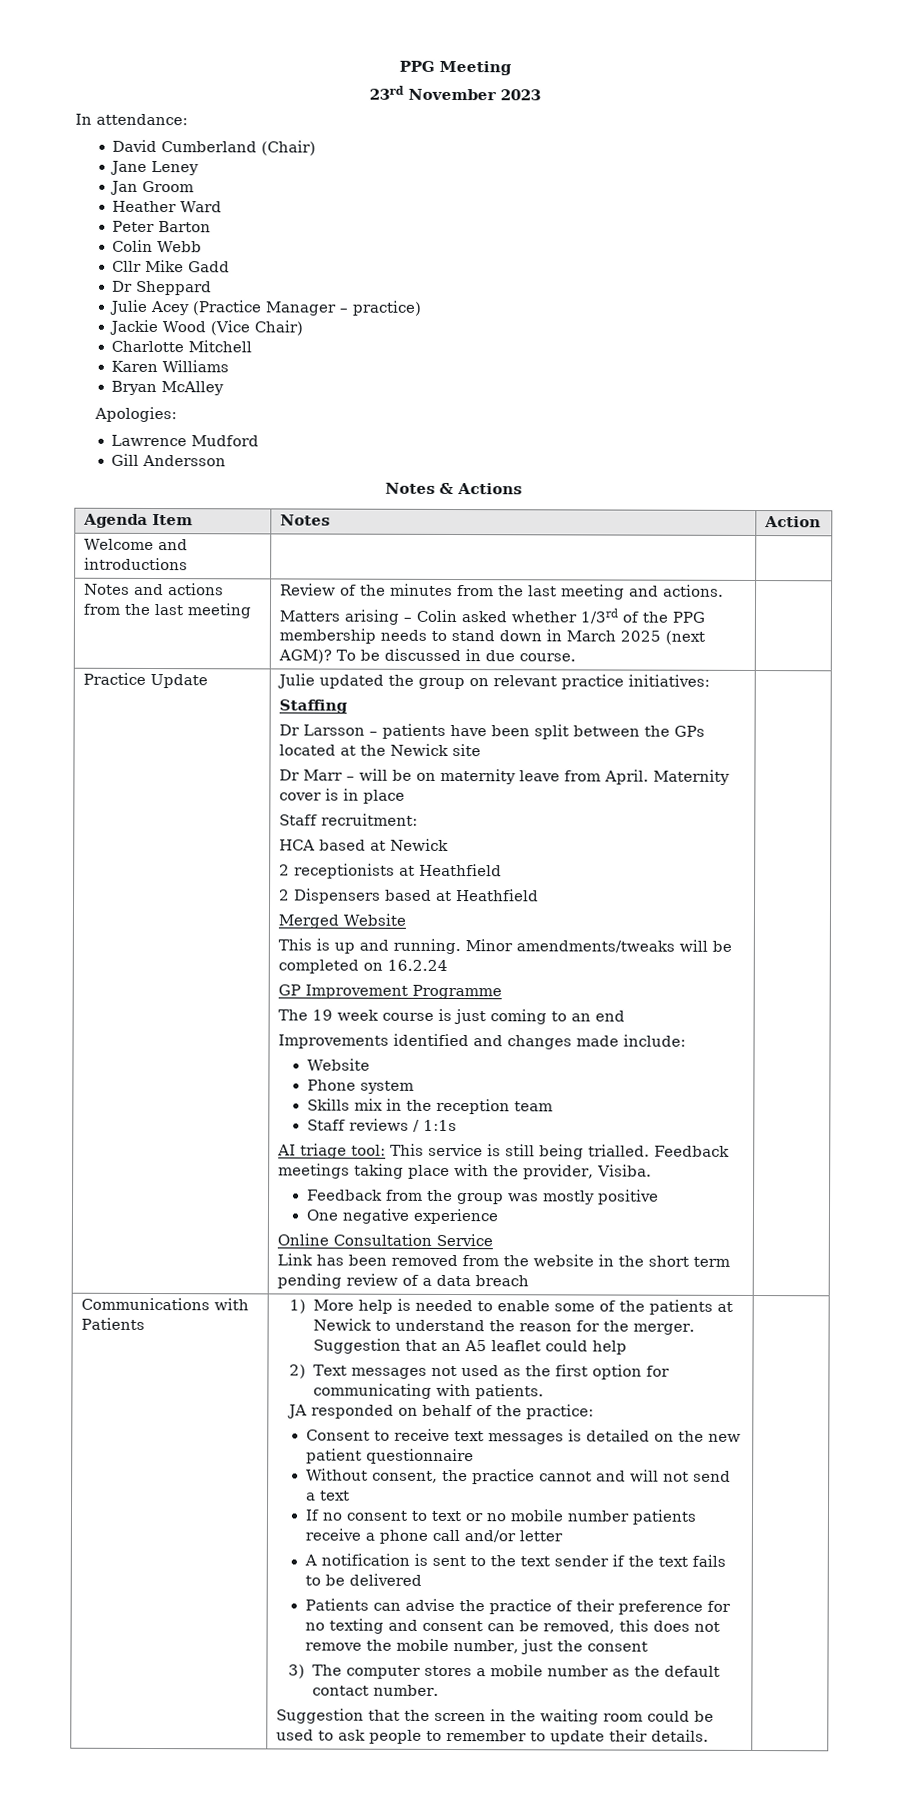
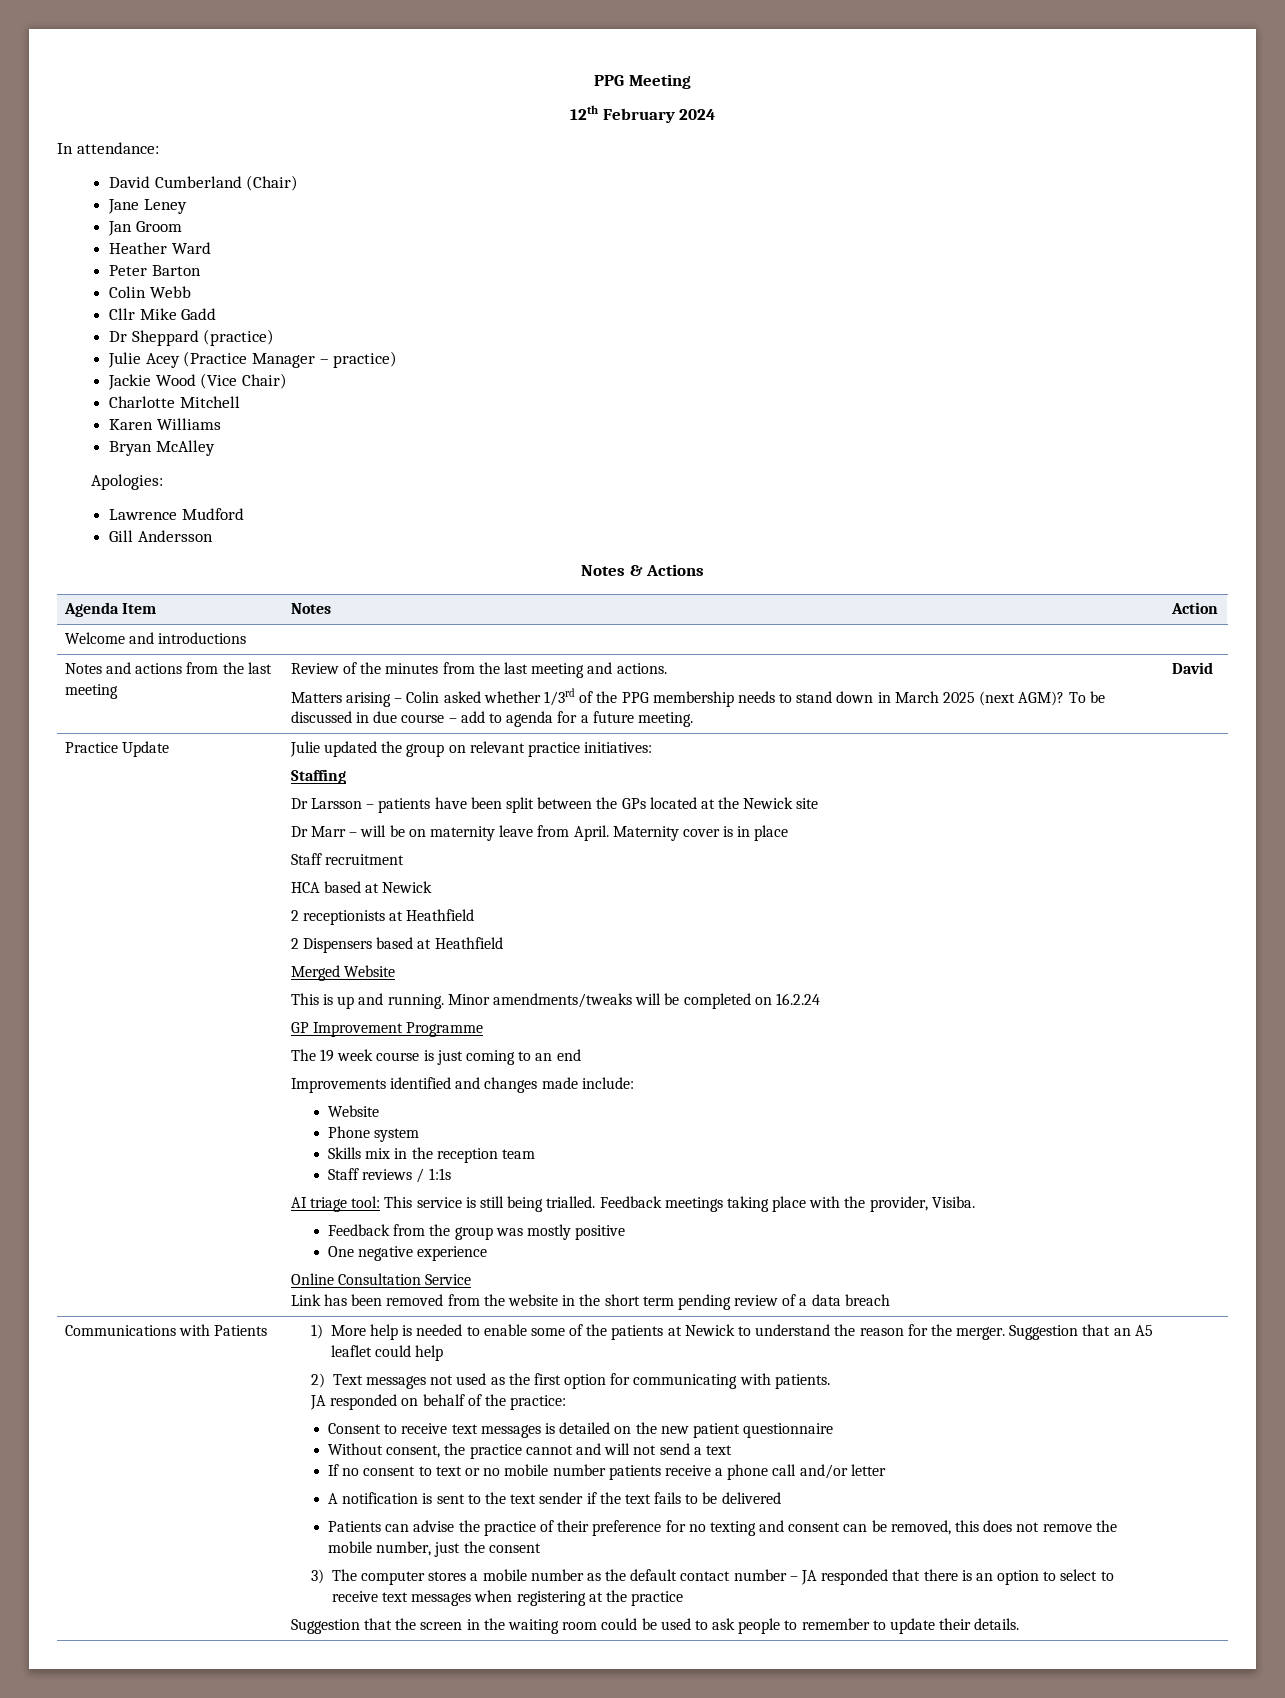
- 23rd November 2023
+ 12th February 2024
- Dr Sheppard
+ Dr Sheppard (practice)
- To be discussed in due course.
+ To be discussed in due course – add to agenda for a future meeting. | David
- Staff recruitment:
+ Staff recruitment
- 3) The computer stores a mobile number as the default contact number.
+ 3) The computer stores a mobile number as the default contact number – JA responded that there is an option to select to receive text messages when registering at the practice

